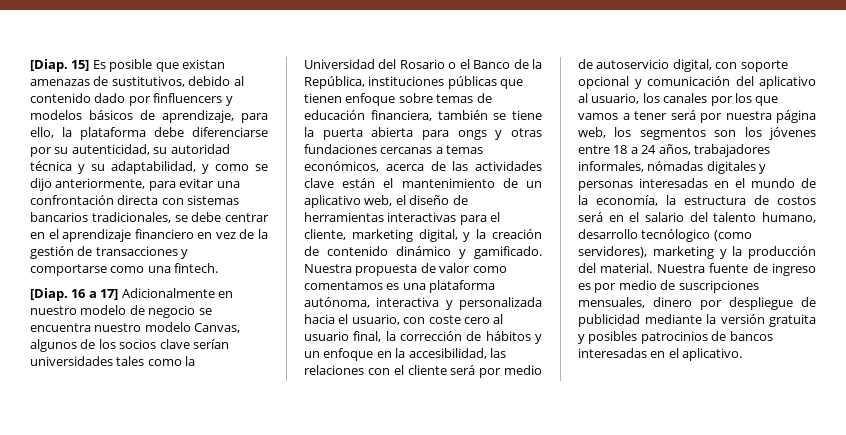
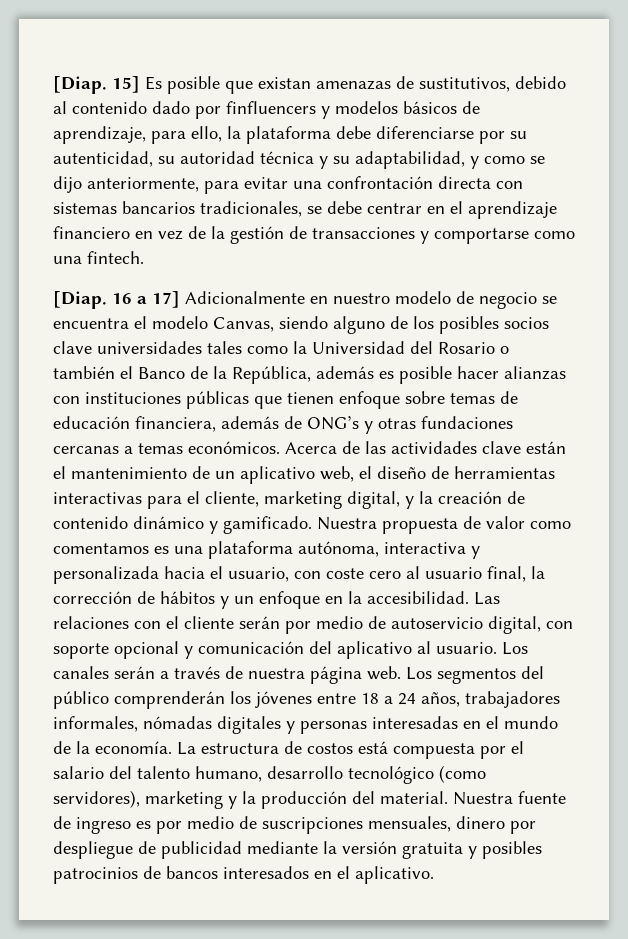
- 16 a 17] Adicionalmente en nuestro modelo de negocio se encuentra nuestro modelo Canvas, algunos de los socios clave serían universidades tales como la Universidad del Rosario o el Banco de la República, instituciones públicas que tienen enfoque sobre temas de educación financiera, también se tiene la puerta abierta para ongs y otras fundaciones cercanas a temas económicos, acerca de las actividades clave están el mantenimiento de un aplicativo web, el diseño de herramientas interactivas para el cliente, marketing digital, y la creación de contenido dinámico y gamificado.
+ 16 a 17] Adicionalmente en nuestro modelo de negocio se encuentra el modelo Canvas, siendo alguno de los posibles socios clave universidades tales como la Universidad del Rosario o también el Banco de la República, además es posible hacer alianzas con instituciones públicas que tienen enfoque sobre temas de educación financiera, además de ONG’s y otras fundaciones cercanas a temas económicos. Acerca de las actividades clave están el mantenimiento de un aplicativo web, el diseño de herramientas interactivas para el cliente, marketing digital, y la creación de contenido dinámico y gamificado.
- Nuestra propuesta de valor como comentamos es una plataforma autónoma, interactiva y personalizada hacia el usuario, con coste cero al usuario final, la corrección de hábitos y un enfoque en la accesibilidad, las relaciones con el cliente será por medio de autoservicio digital, con soporte opcional y comunicación del aplicativo al usuario, los canales por los que vamos a tener será por nuestra página web, los segmentos son los jóvenes entre 18 a 24 años, trabajadores informales, nómadas digitales y personas interesadas en el mundo de la economía, la estructura de costos será en el salario del talento humano, desarrollo tecnólogico (como servidores), marketing y la producción del material.
+ Nuestra propuesta de valor como comentamos es una plataforma autónoma, interactiva y personalizada hacia el usuario, con coste cero al usuario final, la corrección de hábitos y un enfoque en la accesibilidad. Las relaciones con el cliente serán por medio de autoservicio digital, con soporte opcional y comunicación del aplicativo al usuario. Los canales serán a través de nuestra página web. Los segmentos del público comprenderán los jóvenes entre 18 a 24 años, trabajadores informales, nómadas digitales y personas interesadas en el mundo de la economía. La estructura de costos está compuesta por el salario del talento humano, desarrollo tecnológico (como servidores), marketing y la producción del material.
- Nuestra fuente de ingreso es por medio de suscripciones mensuales, dinero por despliegue de publicidad mediante la versión gratuita y posibles patrocinios de bancos interesadas en el aplicativo.
+ Nuestra fuente de ingreso es por medio de suscripciones mensuales, dinero por despliegue de publicidad mediante la versión gratuita y posibles patrocinios de bancos interesados en el aplicativo.

